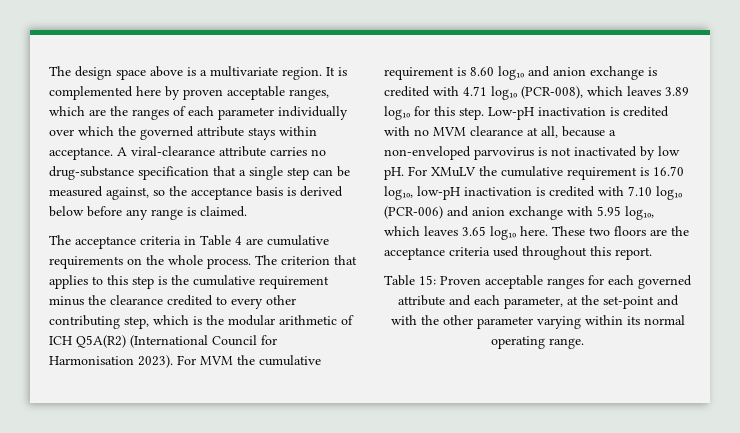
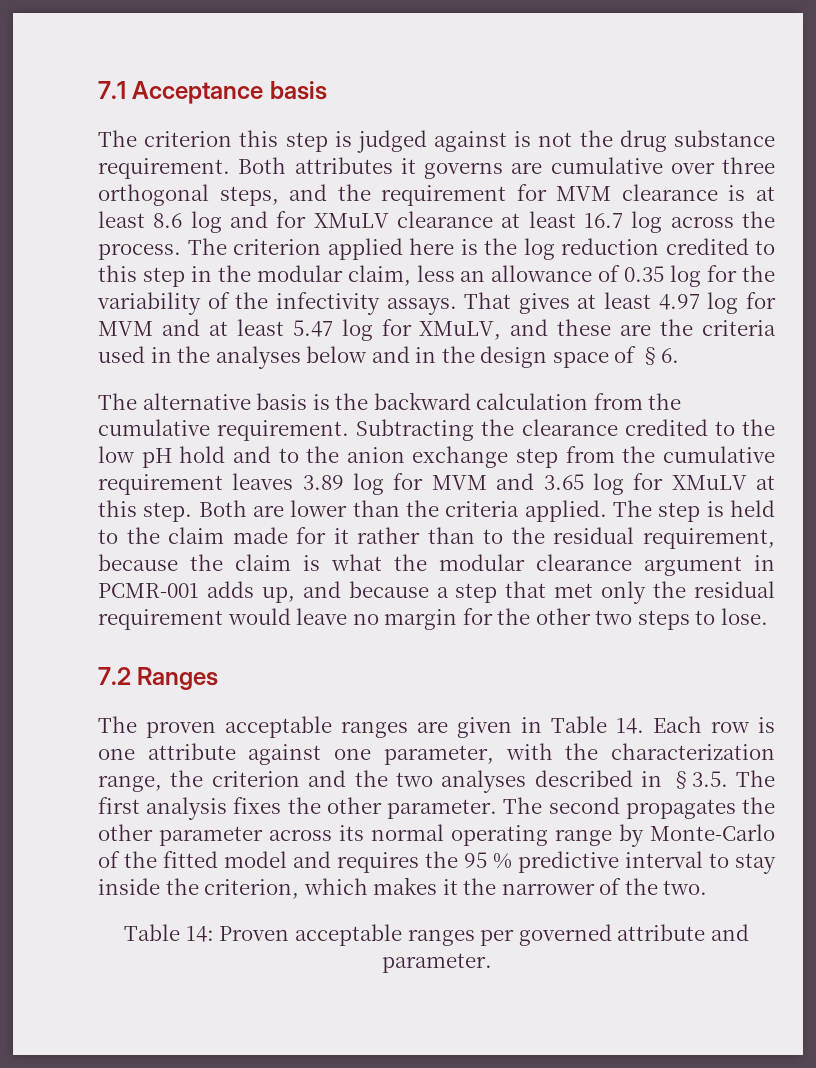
- The design space above is a multivariate region. It is complemented here by proven acceptable ranges, which are the ranges of each parameter individually over which the governed attribute stays within acceptance. A viral-clearance attribute carries no drug-substance specification that a single step can be measured against, so the acceptance basis is derived below before any range is claimed.
- The acceptance criteria in Table 4 are cumulative requirements on the whole process. The criterion that applies to this step is the cumulative requirement minus the clearance credited to every other contributing step, which is the modular arithmetic of ICH Q5A(R2) (International Council for Harmonisation 2023). For MVM the cumulative requirement is 8.60 log₁₀ and anion exchange is credited with 4.71 log₁₀ (PCR-008), which leaves 3.89 log₁₀ for this step. Low-pH inactivation is credited with no MVM clearance at all, because a non-enveloped parvovirus is not inactivated by low pH. For XMuLV the cumulative requirement is 16.70 log₁₀, low-pH inactivation is credited with 7.10 log₁₀ (PCR-006) and anion exchange with 5.95 log₁₀, which leaves 3.65 log₁₀ here. These two floors are the acceptance criteria used throughout this report.
- Table 15: Proven acceptable ranges for each governed attribute and each parameter, at the set-point and with the other parameter varying within its normal operating range.
+ 7.1 Acceptance basis
+ The criterion this step is judged against is not the drug substance requirement. Both attributes it governs are cumulative over three orthogonal steps, and the requirement for MVM clearance is at least 8.6 log and for XMuLV clearance at least 16.7 log across the process. The criterion applied here is the log reduction credited to this step in the modular claim, less an allowance of 0.35 log for the variability of the infectivity assays. That gives at least 4.97 log for MVM and at least 5.47 log for XMuLV, and these are the criteria used in the analyses below and in the design space of §6.
+ The alternative basis is the backward calculation from the cumulative requirement. Subtracting the clearance credited to the low pH hold and to the anion exchange step from the cumulative requirement leaves 3.89 log for MVM and 3.65 log for XMuLV at this step. Both are lower than the criteria applied. The step is held to the claim made for it rather than to the residual requirement, because the claim is what the modular clearance argument in PCMR-001 adds up, and because a step that met only the residual requirement would leave no margin for the other two steps to lose.
+ 7.2 Ranges
+ The proven acceptable ranges are given in Table 14. Each row is one attribute against one parameter, with the characterization range, the criterion and the two analyses described in §3.5. The first analysis fixes the other parameter. The second propagates the other parameter across its normal operating range by Monte-Carlo of the fitted model and requires the 95 % predictive interval to stay inside the criterion, which makes it the narrower of the two.
+ Table 14: Proven acceptable ranges per governed attribute and parameter.

